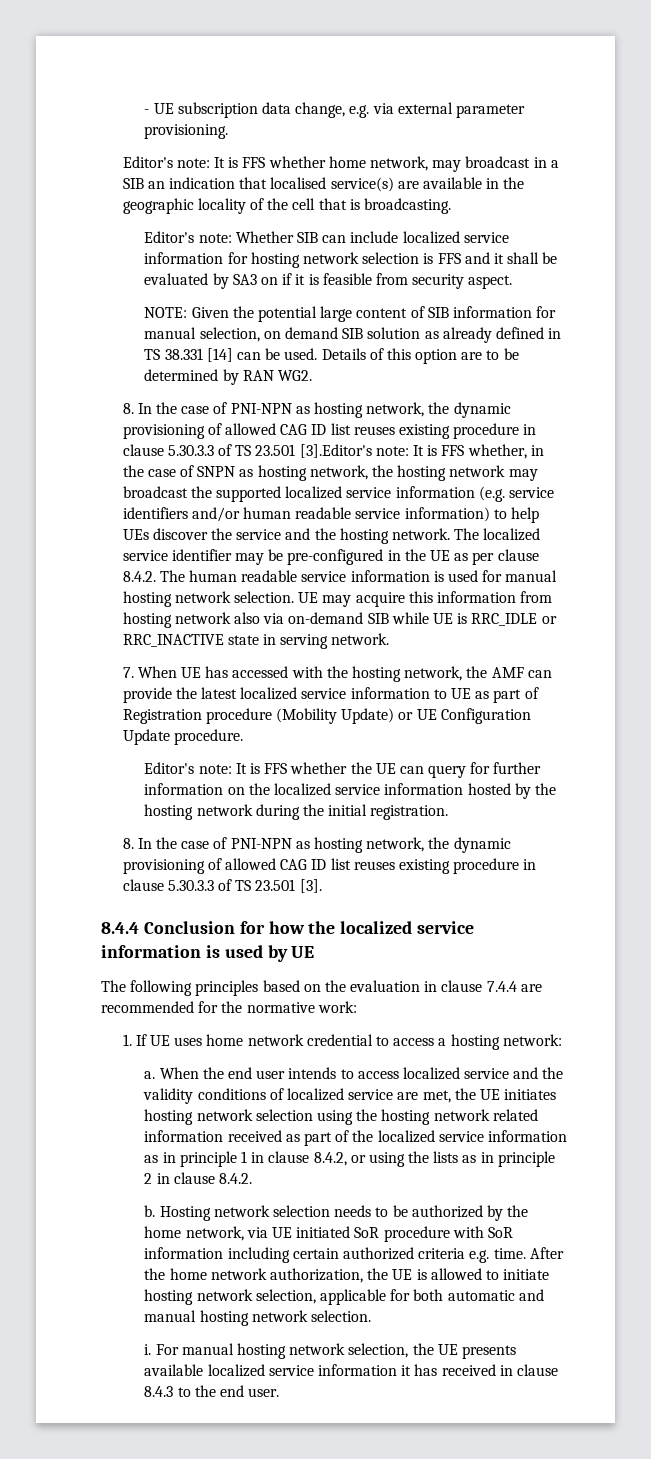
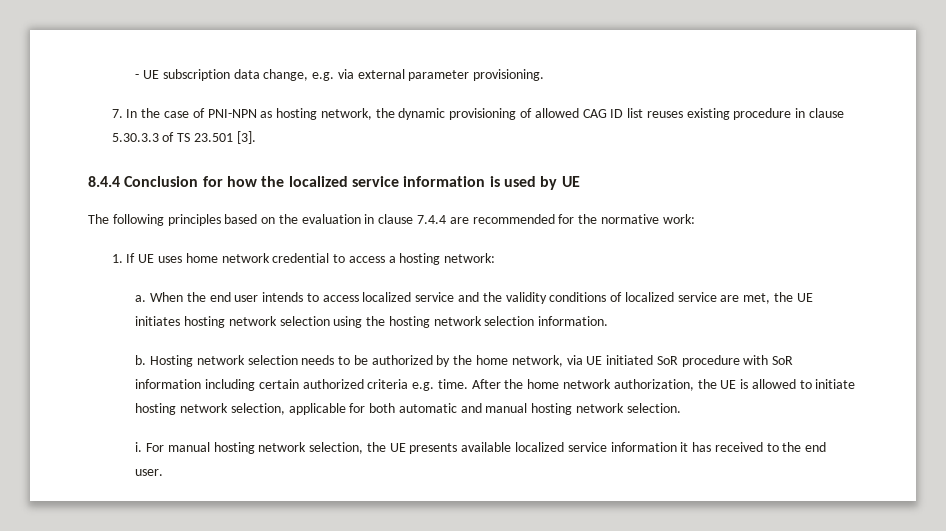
- Editor's note: It is FFS whether home network, may broadcast in a SIB an indication that localised service(s) are available in the geographic locality of the cell that is broadcasting.
- Editor's note: Whether SIB can include localized service information for hosting network selection is FFS and it shall be evaluated by SA3 on if it is feasible from security aspect.
- NOTE: Given the potential large content of SIB information for manual selection, on demand SIB solution as already defined in TS 38.331 [14] can be used. Details of this option are to be determined by RAN WG2.
- 8. In the case of PNI-NPN as hosting network, the dynamic provisioning of allowed CAG ID list reuses existing procedure in clause 5.30.3.3 of TS 23.501 [3].Editor's note: It is FFS whether, in the case of SNPN as hosting network, the hosting network may broadcast the supported localized service information (e.g. service identifiers and/or human readable service information) to help UEs discover the service and the hosting network. The localized service identifier may be pre-configured in the UE as per clause 8.4.2. The human readable service information is used for manual hosting network selection. UE may acquire this information from hosting network also via on-demand SIB while UE is RRC_IDLE or RRC_INACTIVE state in serving network.
- 7. When UE has accessed with the hosting network, the AMF can provide the latest localized service information to UE as part of Registration procedure (Mobility Update) or UE Configuration Update procedure.
- Editor's note: It is FFS whether the UE can query for further information on the localized service information hosted by the hosting network during the initial registration.
- 8. In the case of PNI-NPN as hosting network, the dynamic provisioning of allowed CAG ID list reuses existing procedure in clause 5.30.3.3 of TS 23.501 [3].
+ 7. In the case of PNI-NPN as hosting network, the dynamic provisioning of allowed CAG ID list reuses existing procedure in clause 5.30.3.3 of TS 23.501 [3].
- When the end user intends to access localized service and the validity conditions of localized service are met, the UE initiates hosting network selection using the hosting network related information received as part of the localized service information as in principle 1 in clause 8.4.2, or using the lists as in principle 2 in clause 8.4.2.
+ When the end user intends to access localized service and the validity conditions of localized service are met, the UE initiates hosting network selection using the hosting network selection information.
- For manual hosting network selection, the UE presents available localized service information it has received in clause 8.4.3 to the end user.
+ For manual hosting network selection, the UE presents available localized service information it has received to the end user.

